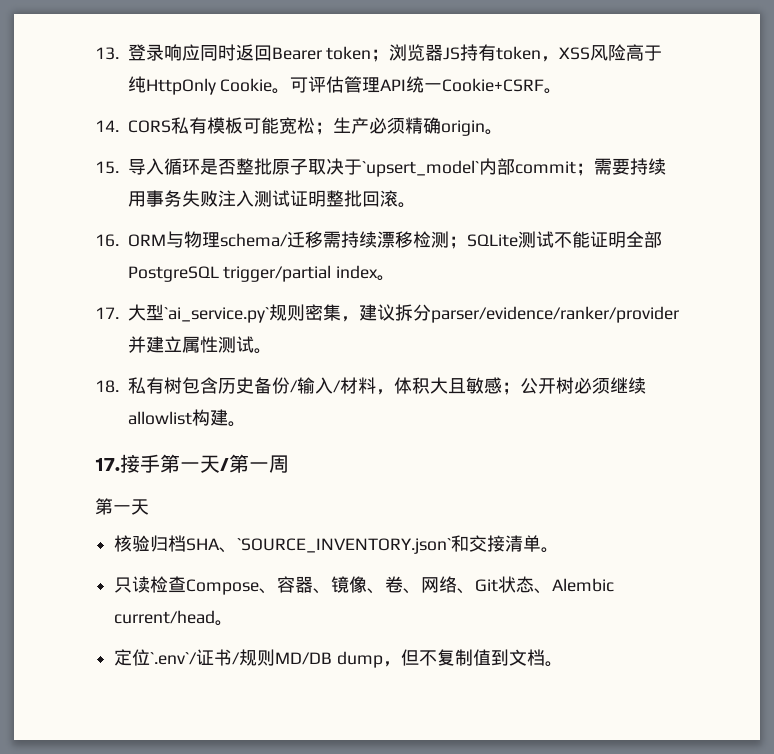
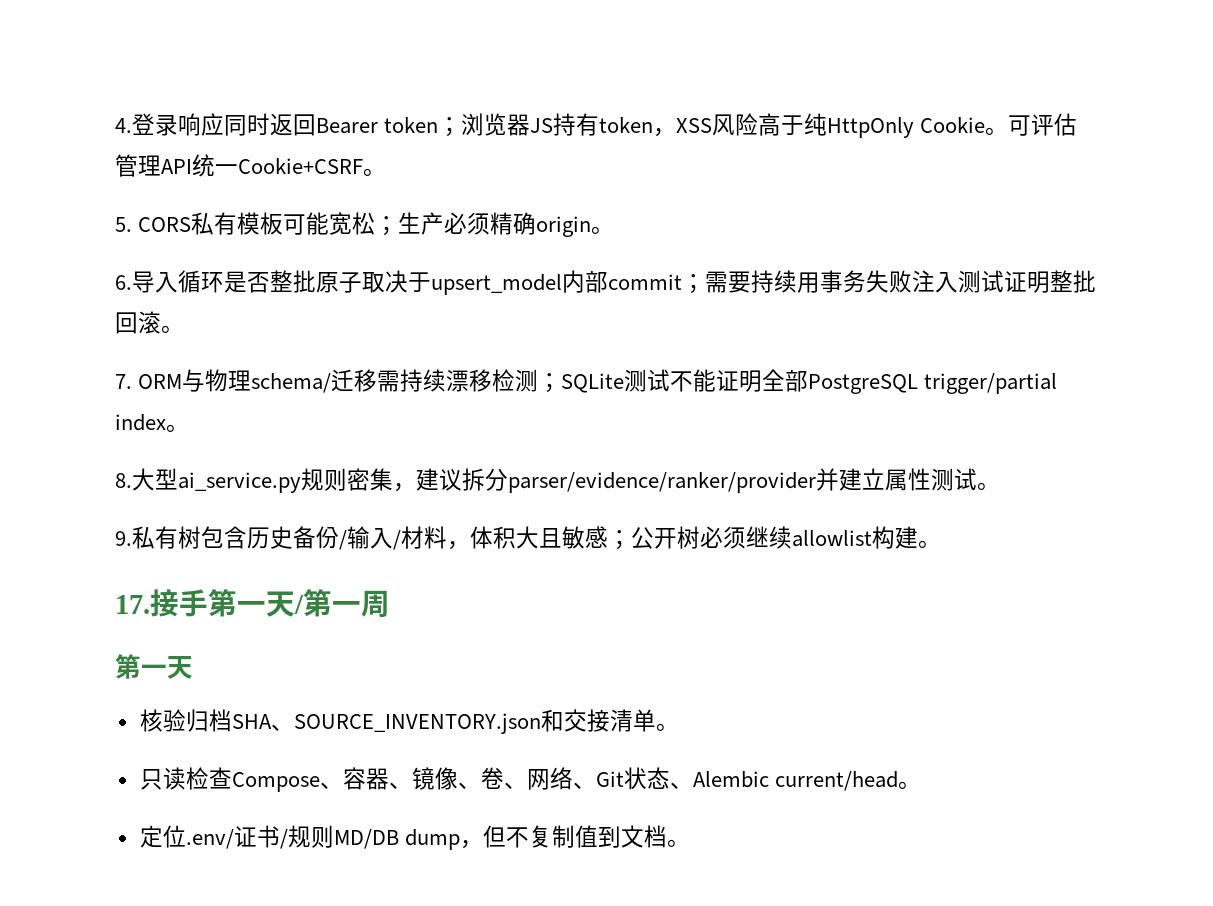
- 13.登录响应同时返回Bearer token；浏览器JS持有token，XSS风险高于纯HttpOnly Cookie。
+ 4.登录响应同时返回Bearer token；浏览器JS持有token，XSS风险高于纯HttpOnly Cookie。
- 14. CORS私有模板可能宽松；生产必须精确origin。
+ 5. CORS私有模板可能宽松；生产必须精确origin。
- 15.导入循环是否整批原子取决于`upsert_model`内部commit；需要持续用事务失败注入测试证明整批回滚。
+ 6.导入循环是否整批原子取决于upsert_model内部commit；需要持续用事务失败注入测试证明整批回滚。
- 16. ORM与物理schema/迁移需持续漂移检测；SQLite测试不能证明全部PostgreSQL trigger/partial index。
+ 7. ORM与物理schema/迁移需持续漂移检测；SQLite测试不能证明全部PostgreSQL trigger/partial index。
- 17.大型`ai_service.py`规则密集，建议拆分parser/evidence/ranker/provider并建立属性测试。
+ 8.大型ai_service.py规则密集，建议拆分parser/evidence/ranker/provider并建立属性测试。
- 18.私有树包含历史备份/输入/材料，体积大且敏感；公开树必须继续allowlist构建。
+ 9.私有树包含历史备份/输入/材料，体积大且敏感；公开树必须继续allowlist构建。
- 核验归档SHA、`SOURCE_INVENTORY.json`和交接清单。
+ 核验归档SHA、SOURCE_INVENTORY.json和交接清单。
- 定位`.env`/证书/规则MD/DB dump，但不复制值到文档。
+ 定位.env/证书/规则MD/DB dump，但不复制值到文档。

